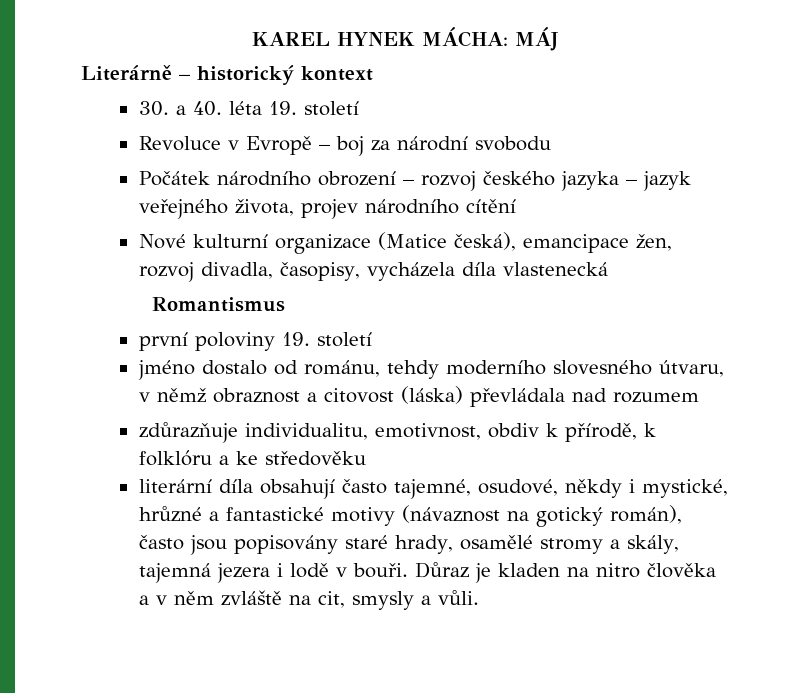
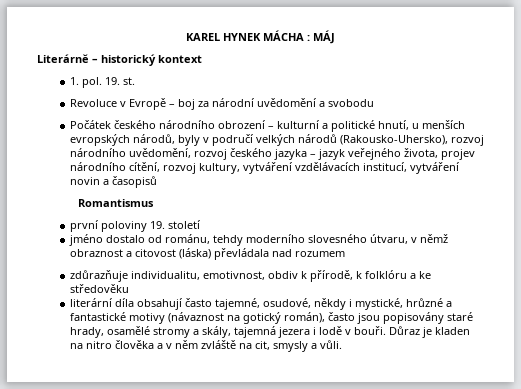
- KAREL HYNEK MÁCHA: MÁJ
+ KAREL HYNEK MÁCHA : MÁJ
- 30. a 40. léta 19. století
+ 1. pol. 19. st.
- Revoluce v Evropě – boj za národní svobodu
+ Revoluce v Evropě – boj za národní uvědomění a svobodu
- Počátek národního obrození – rozvoj českého jazyka – jazyk veřejného života, projev národního cítění
- Nové kulturní organizace (Matice česká), emancipace žen, rozvoj divadla, časopisy, vycházela díla vlastenecká
+ Počátek českého národního obrození – kulturní a politické hnutí, u menších evropských národů, byly v područí velkých národů (Rakousko-Uhersko), rozvoj národního uvědomění, rozvoj českého jazyka – jazyk veřejného života, projev národního cítění, rozvoj kultury, vytváření vzdělávacích institucí, vytváření novin a časopisů

